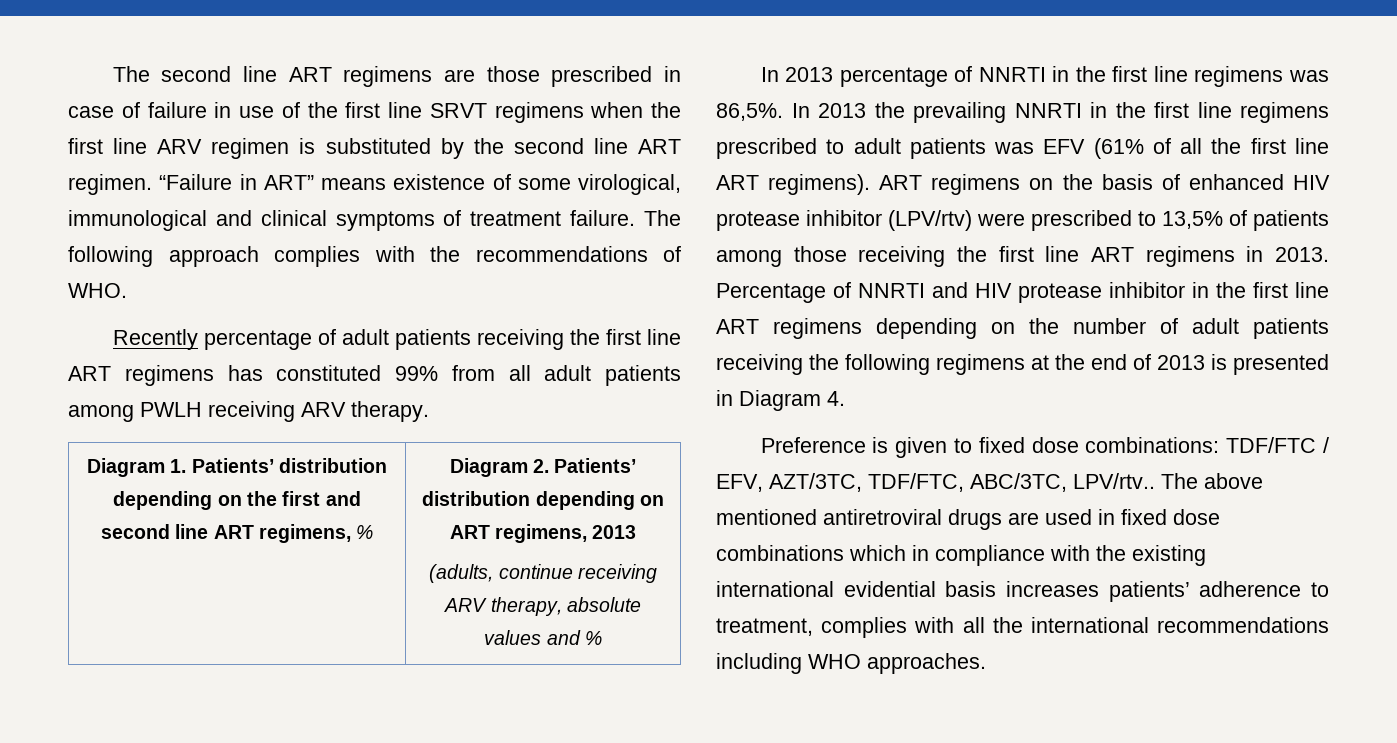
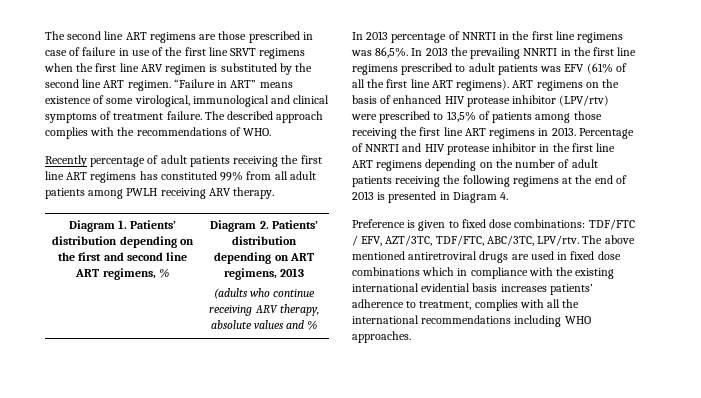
- The following approach complies with the recommendations of WHO.
+ The described approach complies with the recommendations of WHO.
  Diagram 1. Patients’ distribution depending on the first and second line ART regimens, % | Diagram 2. Patients’ distribution depending on ART regimens, 2013
- (adults, continue receiving ARV therapy, absolute values and %
+ (adults who continue receiving ARV therapy, absolute values and %
- Preference is given to fixed dose combinations: TDF/FTC / EFV, AZT/3TC, TDF/FTC, ABC/3TC, LPV/rtv..
+ Preference is given to fixed dose combinations: TDF/FTC / EFV, AZT/3TC, TDF/FTC, ABC/3TC, LPV/rtv.

